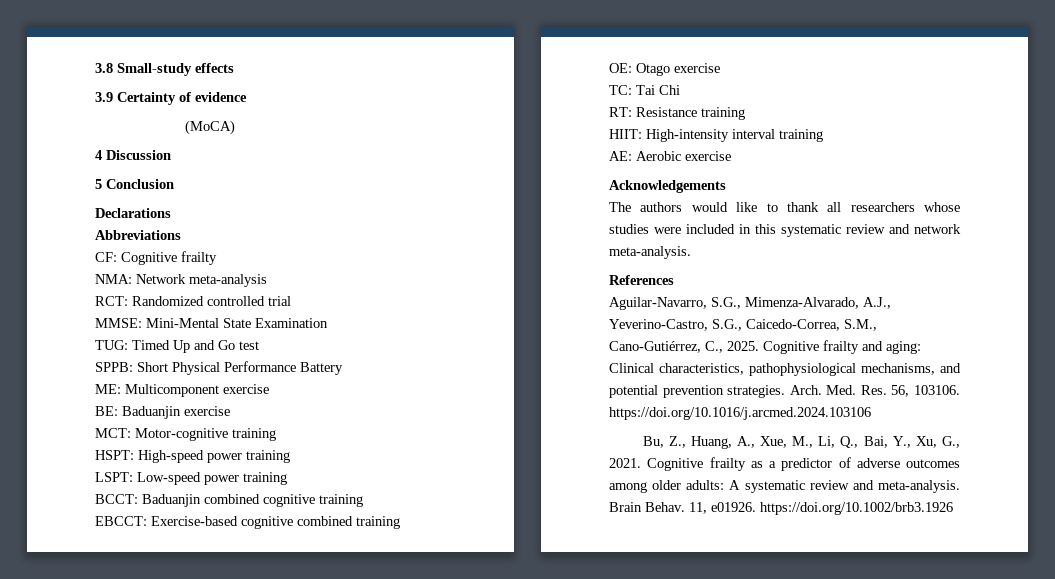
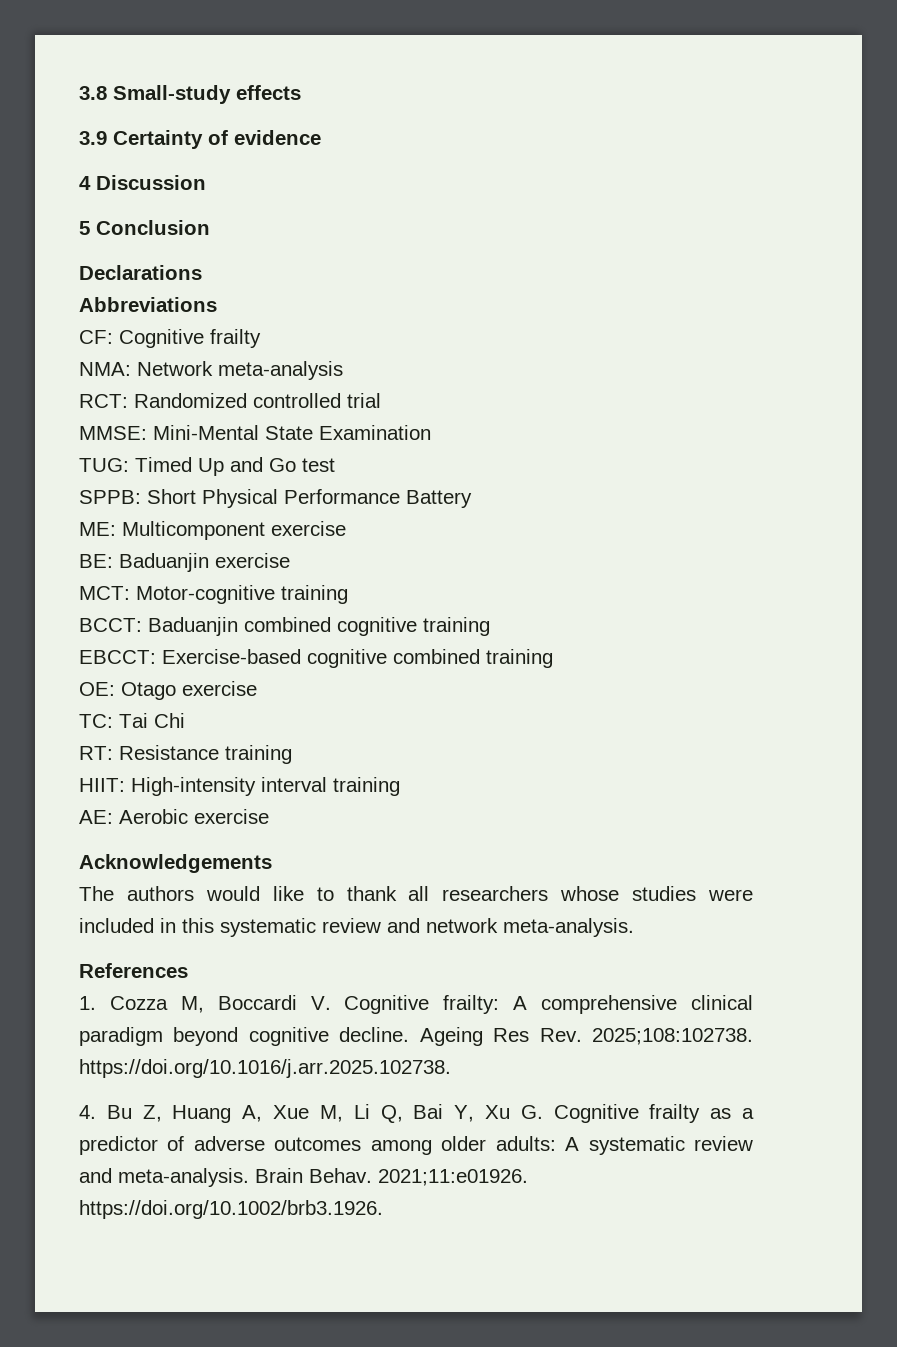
- (MoCA)
- HSPT: High-speed power training
- LSPT: Low-speed power training
- Aguilar-Navarro, S.G., Mimenza-Alvarado, A.J., Yeverino-Castro, S.G., Caicedo-Correa, S.M., Cano-Gutiérrez, C., 2025. Cognitive frailty and aging: Clinical characteristics, pathophysiological mechanisms, and potential prevention strategies. Arch. Med. Res. 56, 103106. https://doi.org/10.1016/j.arcmed.2024.103106
- Bu, Z., Huang, A., Xue, M., Li, Q., Bai, Y., Xu, G., 2021. Cognitive frailty as a predictor of adverse outcomes among older adults: A systematic review and meta-analysis.
+ 1. Cozza M, Boccardi V. Cognitive frailty: A comprehensive clinical paradigm beyond cognitive decline. Ageing Res Rev. 2025;108:102738. https://doi.org/10.1016/j.arr.2025.102738.
+ 4. Bu Z, Huang A, Xue M, Li Q, Bai Y, Xu G. Cognitive frailty as a predictor of adverse outcomes among older adults: A systematic review and meta-analysis.
- 11, e01926. https://doi.org/10.1002/brb3.1926
+ 2021;11:e01926. https://doi.org/10.1002/brb3.1926.

